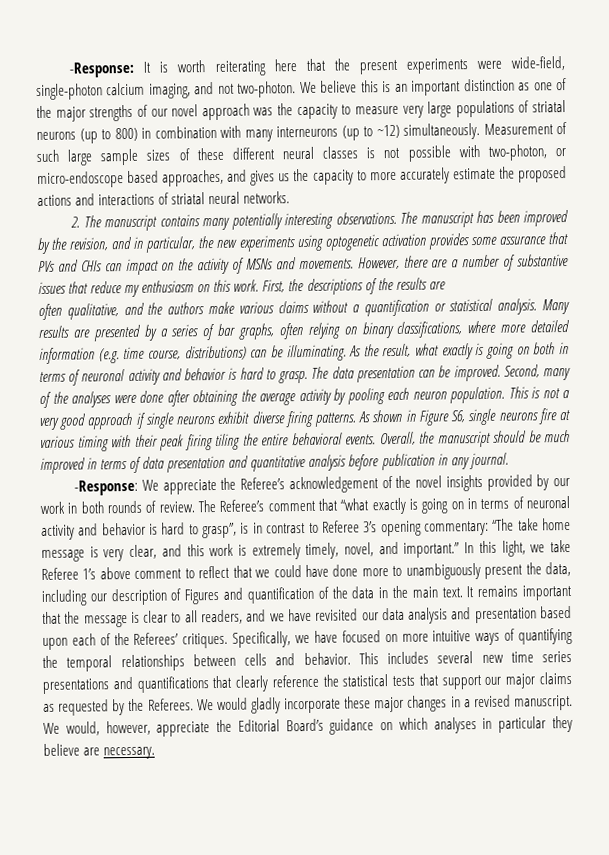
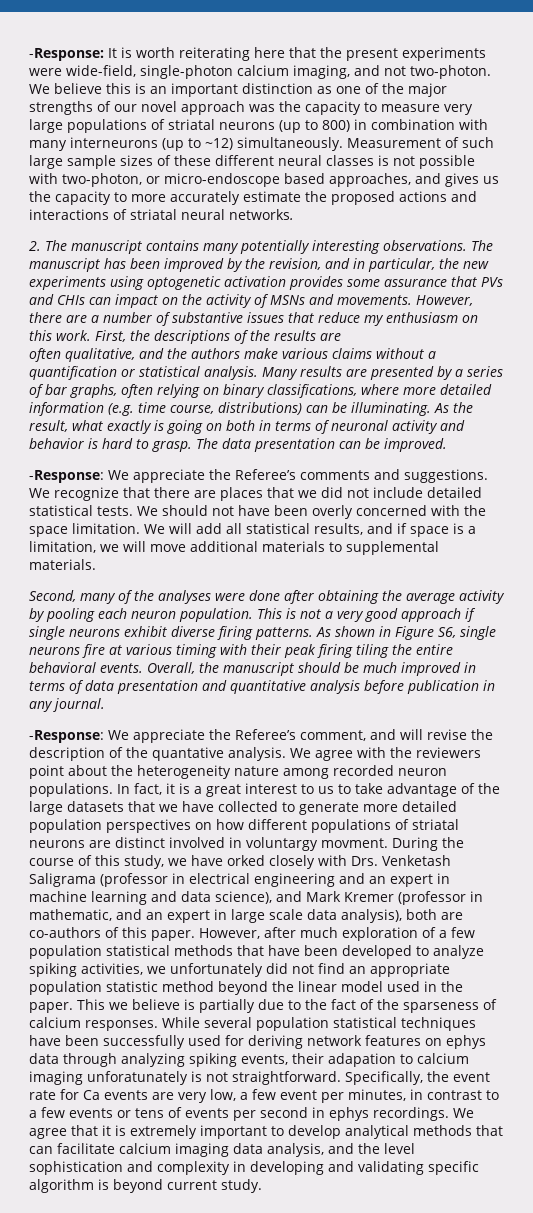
- The data presentation can be improved. Second, many of the analyses were done after obtaining the average activity by pooling each neuron population.
+ The data presentation can be improved.
+ -Response: We appreciate the Referee’s comments and suggestions. We recognize that there are places that we did not include detailed statistical tests. We should not have been overly concerned with the space limitation. We will add all statistical results, and if space is a limitation, we will move additional materials to supplemental materials.
+ Second, many of the analyses were done after obtaining the average activity by pooling each neuron population.
- -Response: We appreciate the Referee’s acknowledgement of the novel insights provided by our work in both rounds of review. The Referee’s comment that “what exactly is going on in terms of neuronal activity and behavior is hard to grasp”, is in contrast to Referee 3’s opening commentary: “The take home message is very clear, and this work is extremely timely, novel, and important.” In this light, we take Referee 1’s above comment to reflect that we could have done more to unambiguously present the data, including our description of Figures and quantification of the data in the main text. It remains important that the message is clear to all readers, and we have revisited our data analysis and presentation based upon each of the Referees’ critiques. Specifically, we have focused on more intuitive ways of quantifying the temporal relationships between cells and behavior. This includes several new time series presentations and quantifications that clearly reference the statistical tests that support our major claims as requested by the Referees. We would gladly incorporate these major changes in a revised manuscript. We would, however, appreciate the Editorial Board’s guidance on which analyses in particular they believe are necessary.
+ -Response: We appreciate the Referee’s comment, and will revise the description of the quantative analysis. We agree with the reviewers point about the heterogeneity nature among recorded neuron populations. In fact, it is a great interest to us to take advantage of the large datasets that we have collected to generate more detailed population perspectives on how different populations of striatal neurons are distinct involved in voluntargy movment. During the course of this study, we have orked closely with Drs. Venketash Saligrama (professor in electrical engineering and an expert in machine learning and data science), and Mark Kremer (professor in mathematic, and an expert in large scale data analysis), both are co-authors of this paper. However, after much exploration of a few population statistical methods that have been developed to analyze spiking activities, we unfortunately did not find an appropriate population statistic method beyond the linear model used in the paper. This we believe is partially due to the fact of the sparseness of calcium responses. While several population statistical techniques have been successfully used for deriving network features on ephys data through analyzing spiking events, their adapation to calcium imaging unforatunately is not straightforward. Specifically, the event rate for Ca events are very low, a few event per minutes, in contrast to a few events or tens of events per second in ephys recordings. We agree that it is extremely important to develop analytical methods that can facilitate calcium imaging data analysis, and the level sophistication and complexity in developing and validating specific algorithm is beyond current study.

